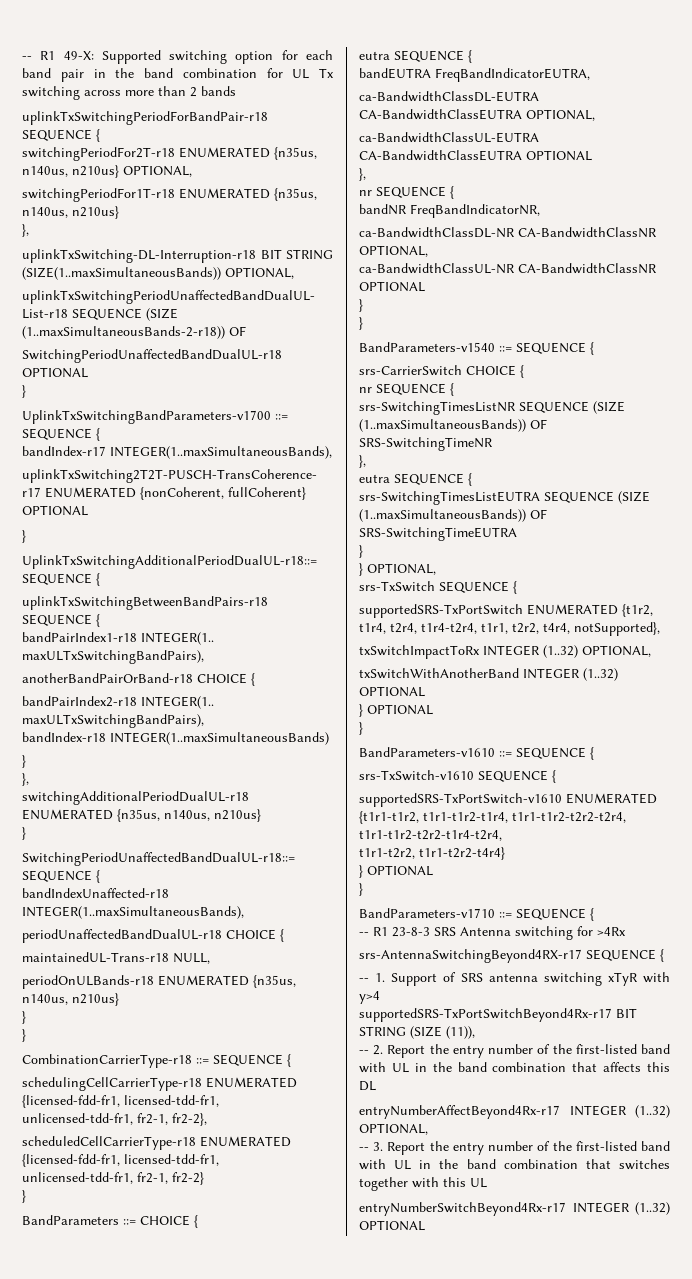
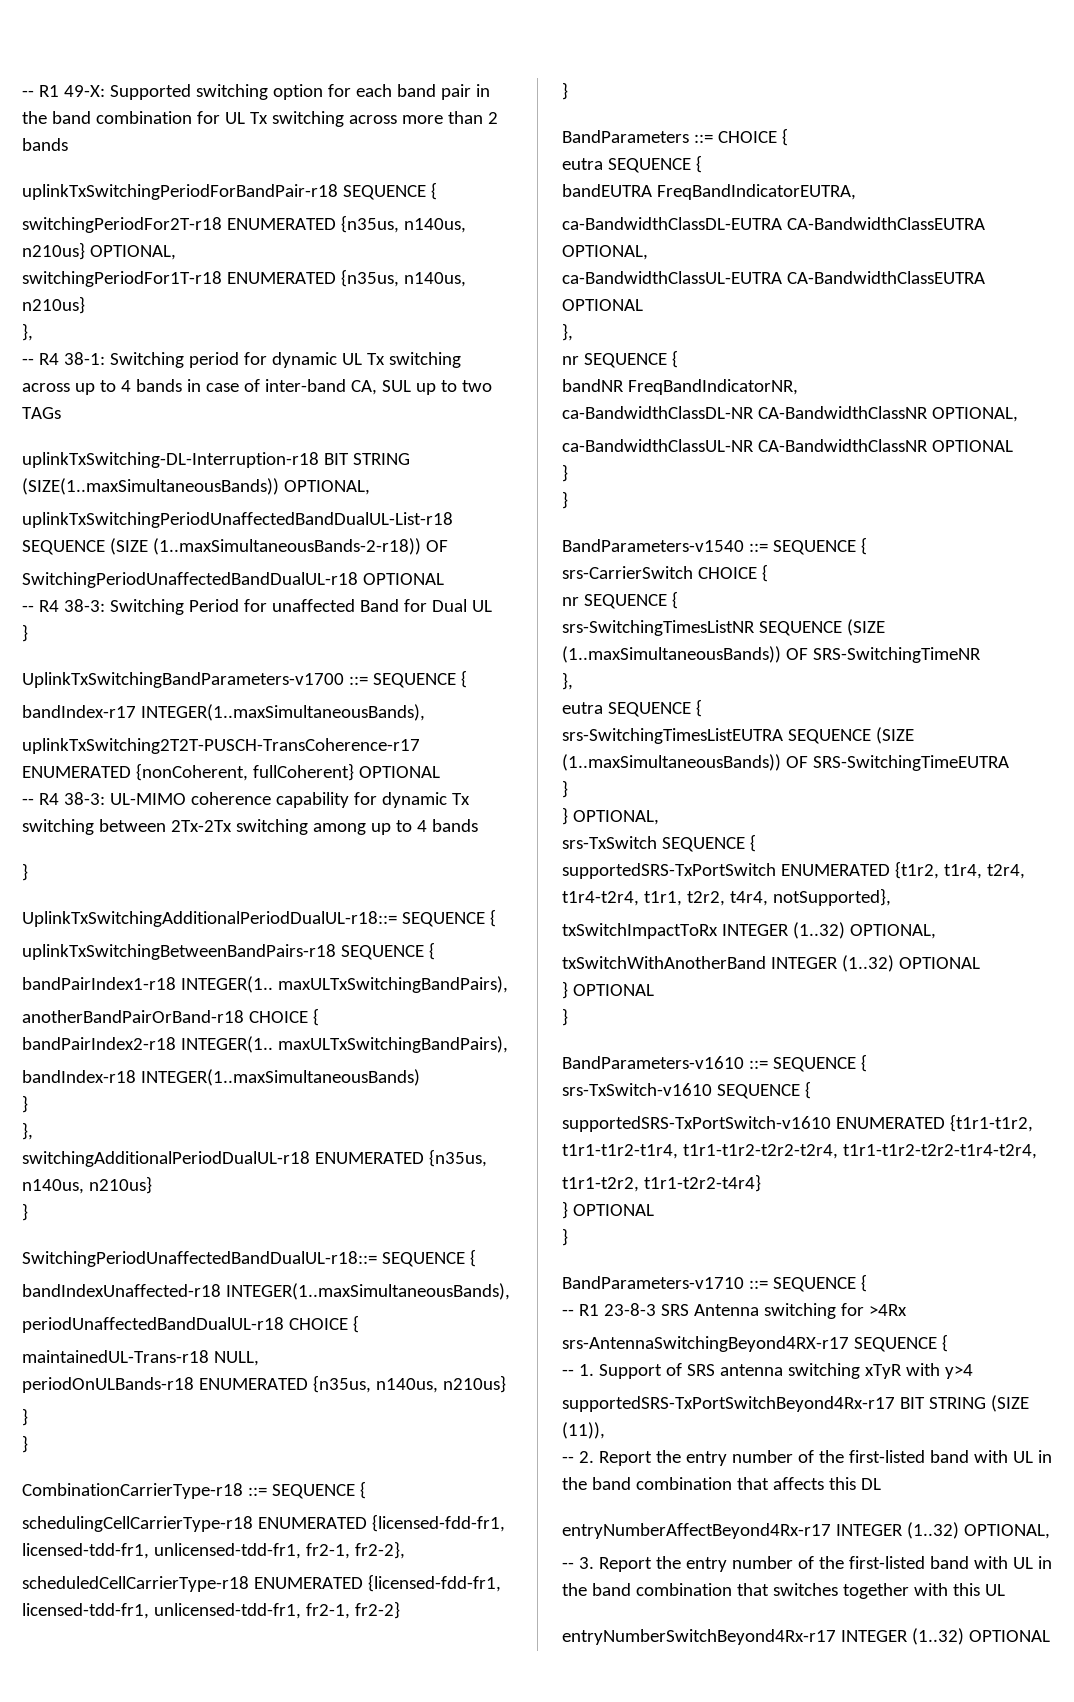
+ -- R4 38-1: Switching period for dynamic UL Tx switching across up to 4 bands in case of inter-band CA, SUL up to two TAGs
+ -- R4 38-3: Switching Period for unaffected Band for Dual UL
+ -- R4 38-3: UL-MIMO coherence capability for dynamic Tx switching between 2Tx-2Tx switching among up to 4 bands

